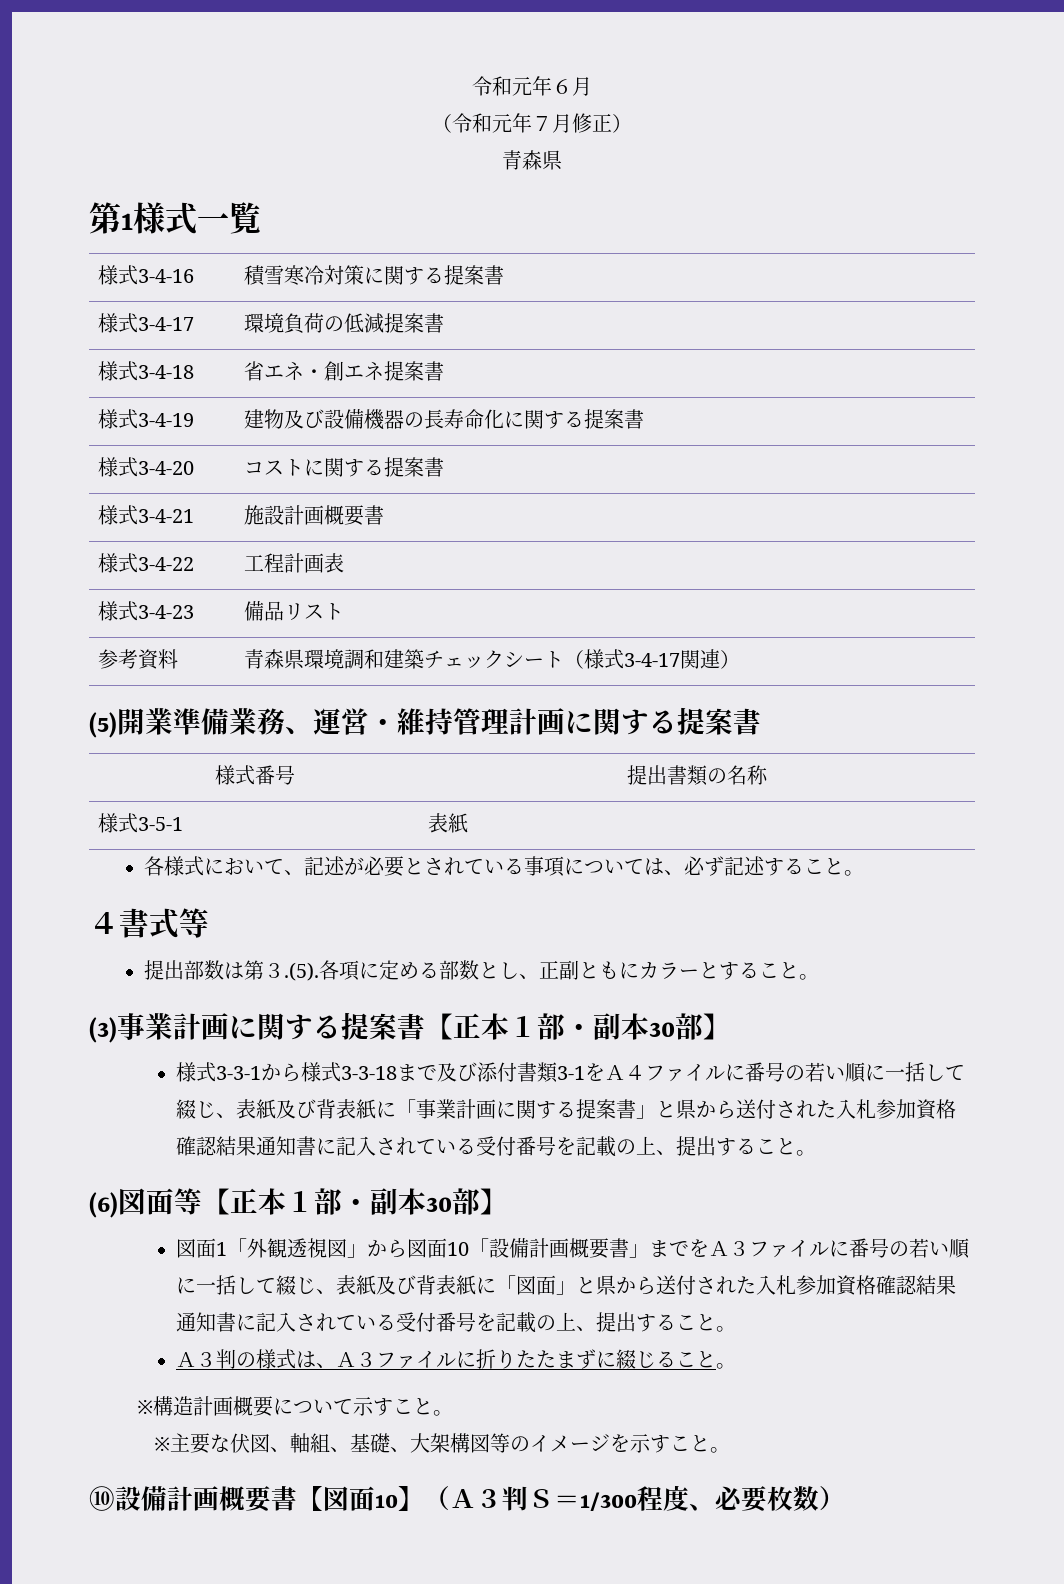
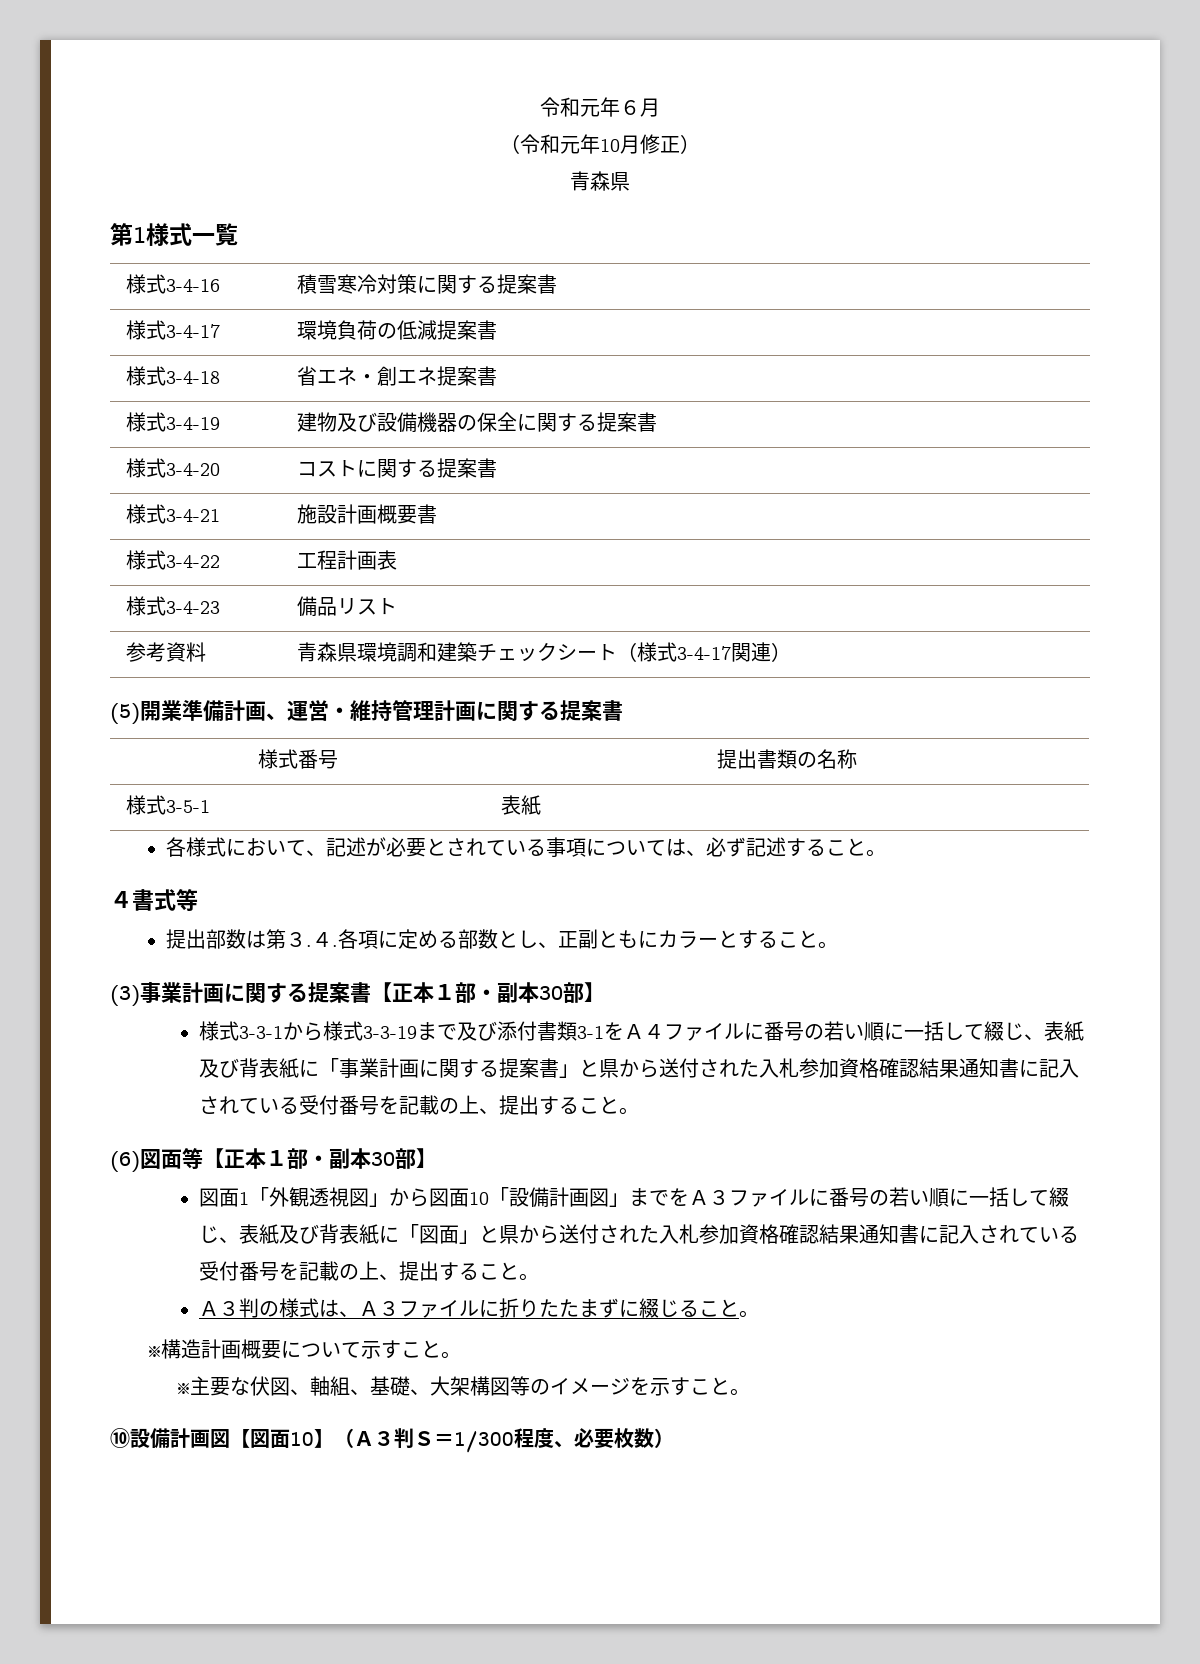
- （令和元年７月修正）
+ （令和元年10月修正）
- 様式3-4-19 | 建物及び設備機器の長寿命化に関する提案書
+ 様式3-4-19 | 建物及び設備機器の保全に関する提案書
- (5)開業準備業務、運営・維持管理計画に関する提案書
+ (5)開業準備計画、運営・維持管理計画に関する提案書
- 提出部数は第３.(5).各項に定める部数とし、正副ともにカラーとすること。
+ 提出部数は第３.４.各項に定める部数とし、正副ともにカラーとすること。
- 様式3-3-1から様式3-3-18まで及び添付書類3-1をＡ４ファイルに番号の若い順に一括して綴じ、表紙及び背表紙に「事業計画に関する提案書」と県から送付された入札参加資格確認結果通知書に記入されている受付番号を記載の上、提出すること。
+ 様式3-3-1から様式3-3-19まで及び添付書類3-1をＡ４ファイルに番号の若い順に一括して綴じ、表紙及び背表紙に「事業計画に関する提案書」と県から送付された入札参加資格確認結果通知書に記入されている受付番号を記載の上、提出すること。
- 図面1「外観透視図」から図面10「設備計画概要書」までをＡ３ファイルに番号の若い順に一括して綴じ、表紙及び背表紙に「図面」と県から送付された入札参加資格確認結果通知書に記入されている受付番号を記載の上、提出すること。
+ 図面1「外観透視図」から図面10「設備計画図」までをＡ３ファイルに番号の若い順に一括して綴じ、表紙及び背表紙に「図面」と県から送付された入札参加資格確認結果通知書に記入されている受付番号を記載の上、提出すること。
- ⑩設備計画概要書【図面10】（Ａ３判Ｓ＝1/300程度、必要枚数）
+ ⑩設備計画図【図面10】（Ａ３判Ｓ＝1/300程度、必要枚数）

